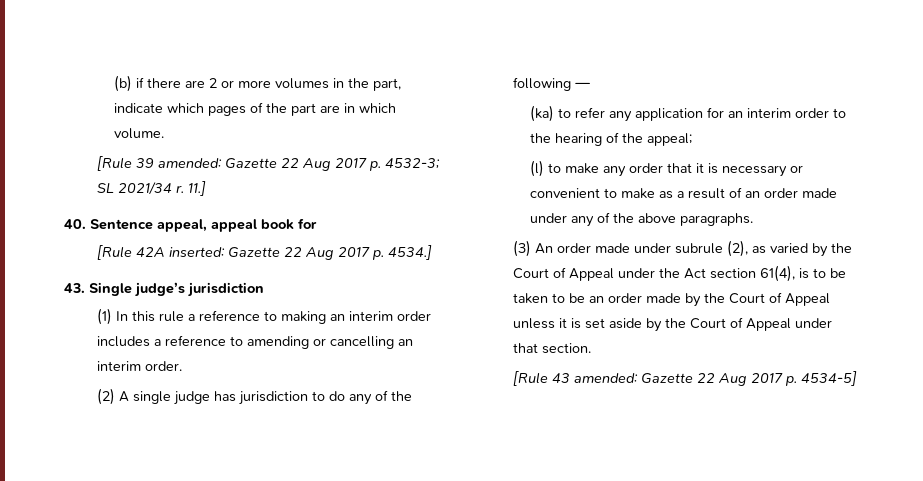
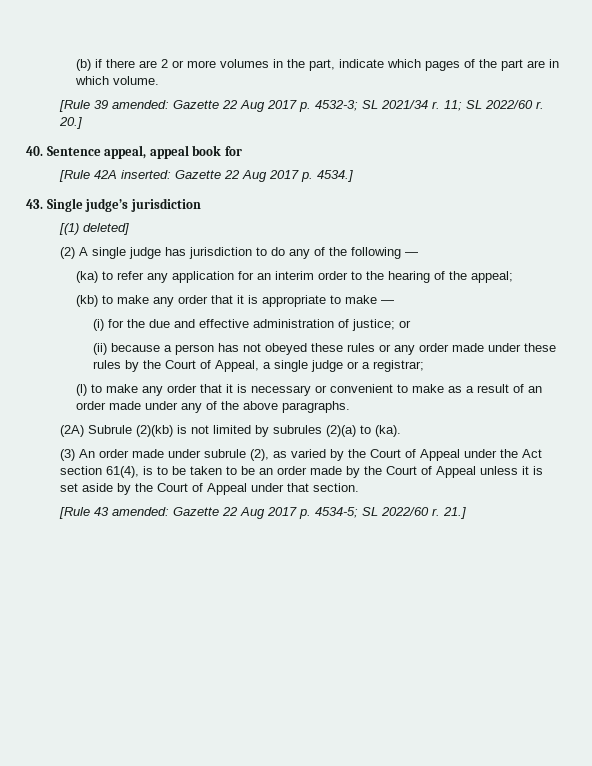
- 11.]
+ 11; SL 2022/60 r. 20.]
- (1) In this rule a reference to making an interim order includes a reference to amending or cancelling an interim order.
+ [(1) deleted]
+ (kb) to make any order that it is appropriate to make —
+ (i) for the due and effective administration of justice; or
+ (ii) because a person has not obeyed these rules or any order made under these rules by the Court of Appeal, a single judge or a registrar;
+ (2A) Subrule (2)(kb) is not limited by subrules (2)(a) to (ka).
- [Rule 43 amended: Gazette 22 Aug 2017 p. 4534-5]
+ [Rule 43 amended: Gazette 22 Aug 2017 p. 4534-5; SL 2022/60 r. 21.]

